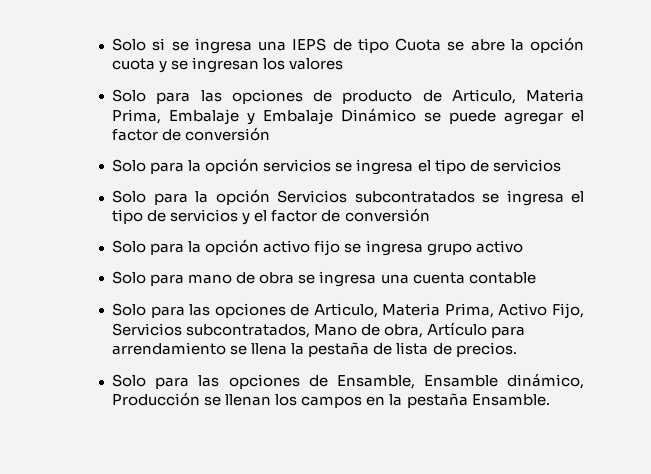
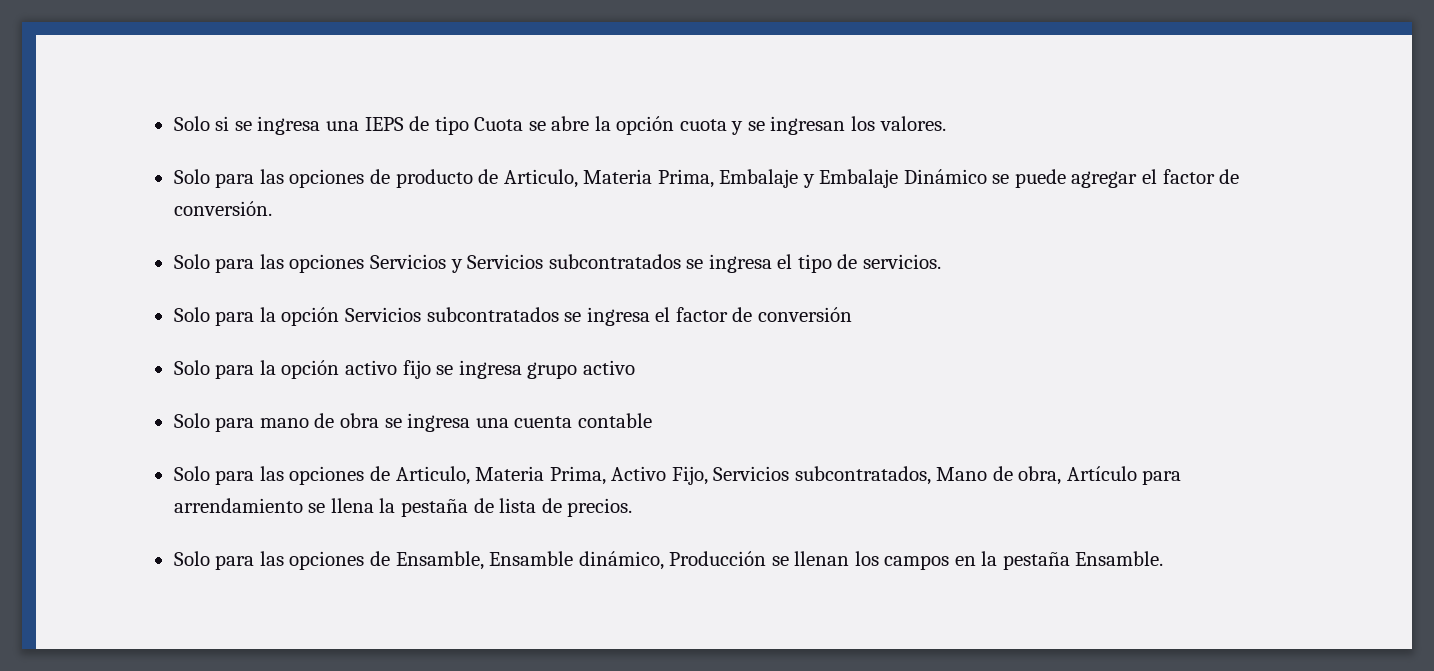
- Solo si se ingresa una IEPS de tipo Cuota se abre la opción cuota y se ingresan los valores
+ Solo si se ingresa una IEPS de tipo Cuota se abre la opción cuota y se ingresan los valores.
- Solo para las opciones de producto de Articulo, Materia Prima, Embalaje y Embalaje Dinámico se puede agregar el factor de conversión
- Solo para la opción servicios se ingresa el tipo de servicios
+ Solo para las opciones de producto de Articulo, Materia Prima, Embalaje y Embalaje Dinámico se puede agregar el factor de conversión.
+ Solo para las opciones Servicios y Servicios subcontratados se ingresa el tipo de servicios.
- Solo para la opción Servicios subcontratados se ingresa el tipo de servicios y el factor de conversión
+ Solo para la opción Servicios subcontratados se ingresa el factor de conversión

